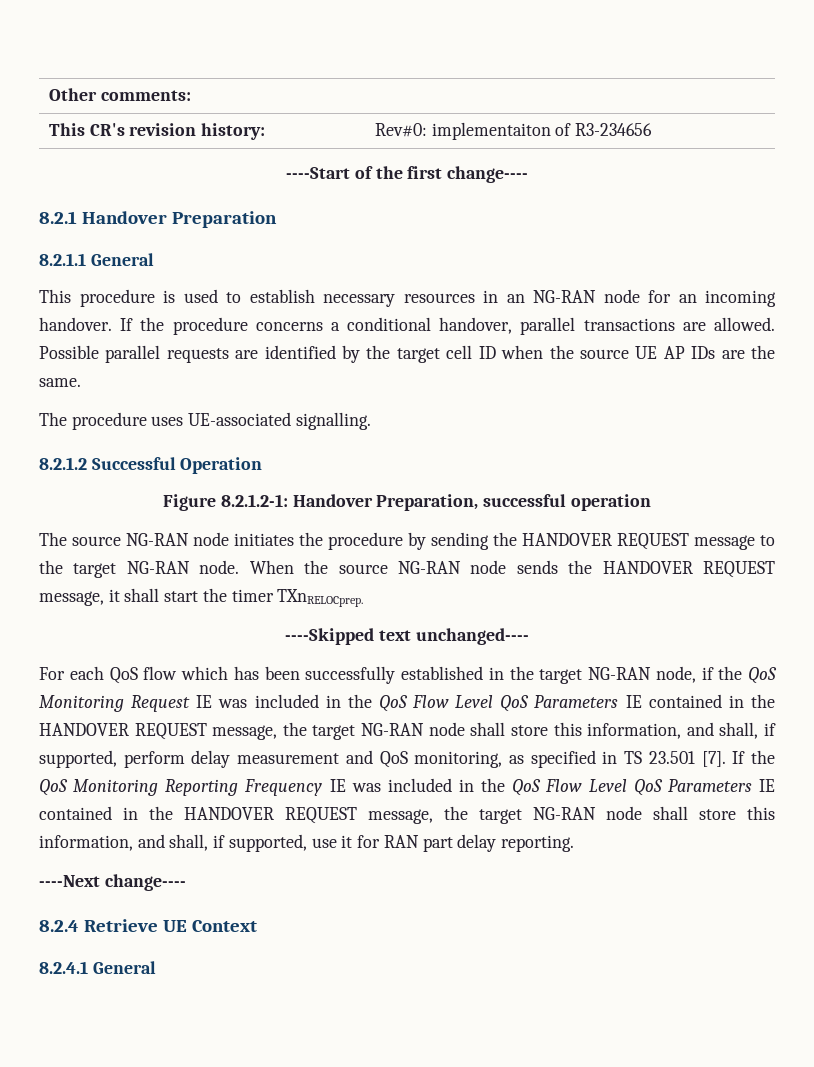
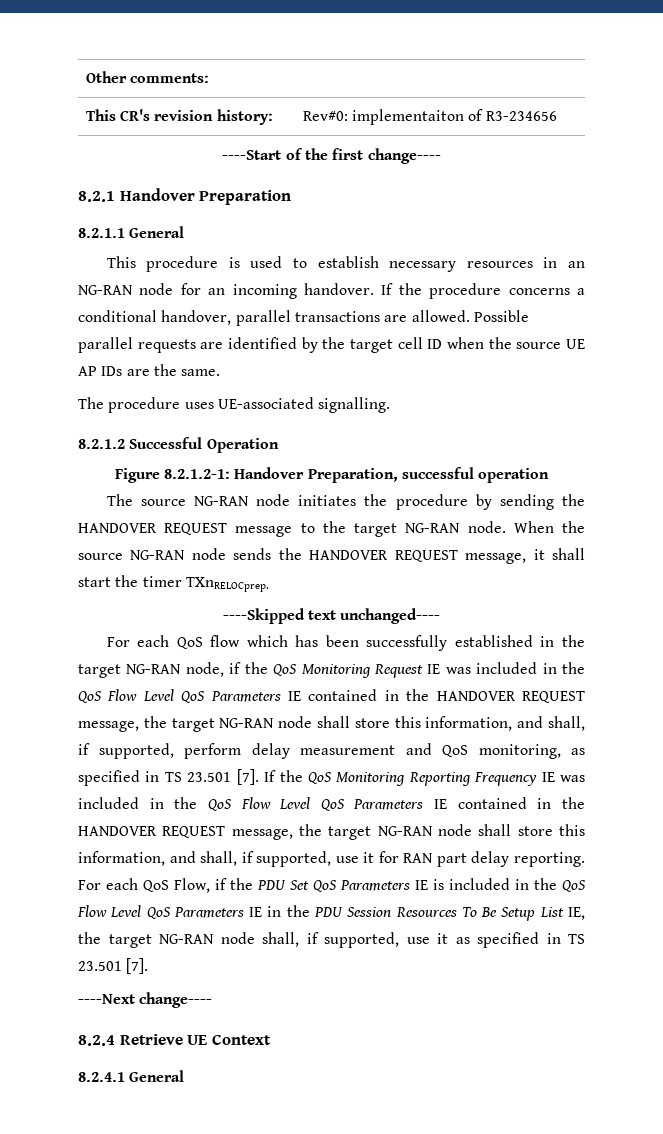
+ For each QoS Flow, if the PDU Set QoS Parameters IE is included in the QoS Flow Level QoS Parameters IE in the PDU Session Resources To Be Setup List IE, the target NG-RAN node shall, if supported, use it as specified in TS 23.501 [7].

